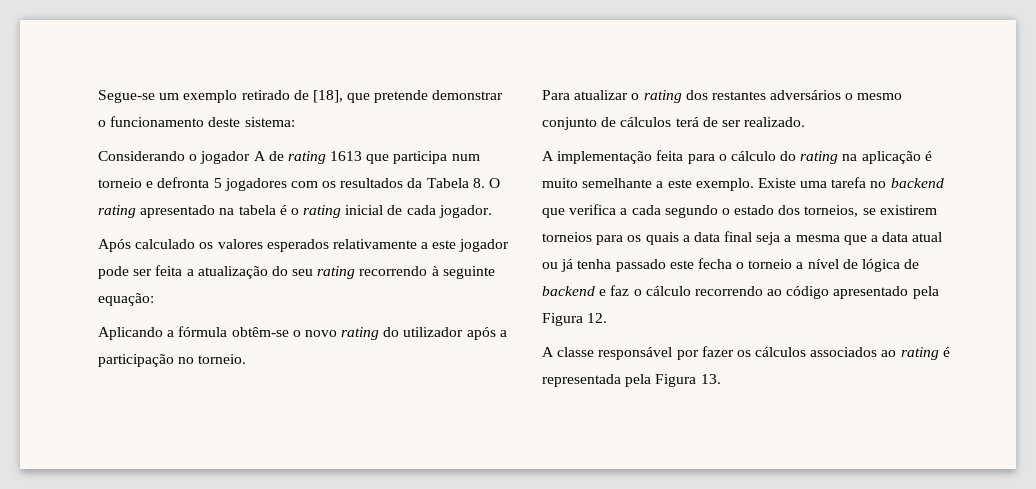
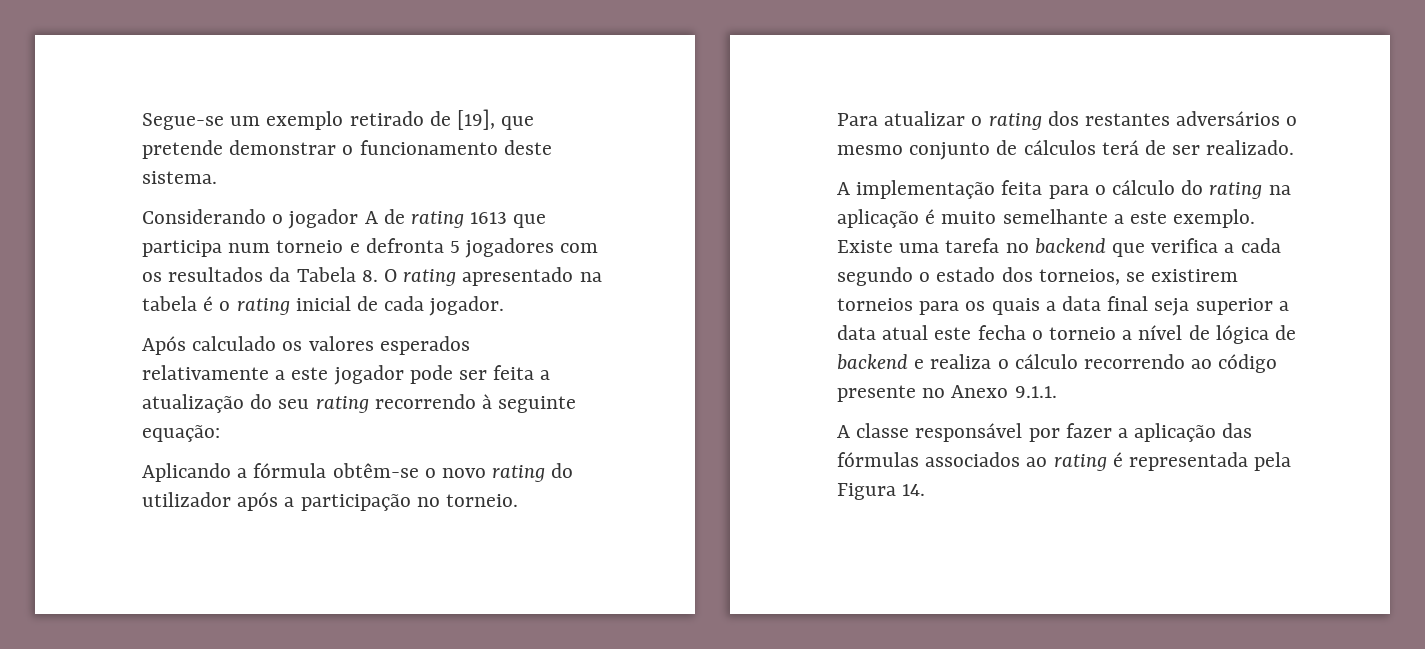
- Segue-se um exemplo retirado de [18], que pretende demonstrar o funcionamento deste sistema:
+ Segue-se um exemplo retirado de [19], que pretende demonstrar o funcionamento deste sistema.
- Existe uma tarefa no backend que verifica a cada segundo o estado dos torneios, se existirem torneios para os quais a data final seja a mesma que a data atual ou já tenha passado este fecha o torneio a nível de lógica de backend e faz o cálculo recorrendo ao código apresentado pela Figura 12.
+ Existe uma tarefa no backend que verifica a cada segundo o estado dos torneios, se existirem torneios para os quais a data final seja superior a data atual este fecha o torneio a nível de lógica de backend e realiza o cálculo recorrendo ao código presente no Anexo 9.1.1.
- A classe responsável por fazer os cálculos associados ao rating é representada pela Figura 13.
+ A classe responsável por fazer a aplicação das fórmulas associados ao rating é representada pela Figura 14.

